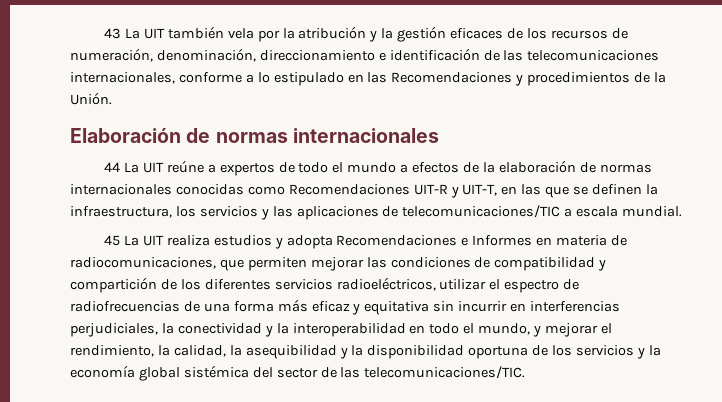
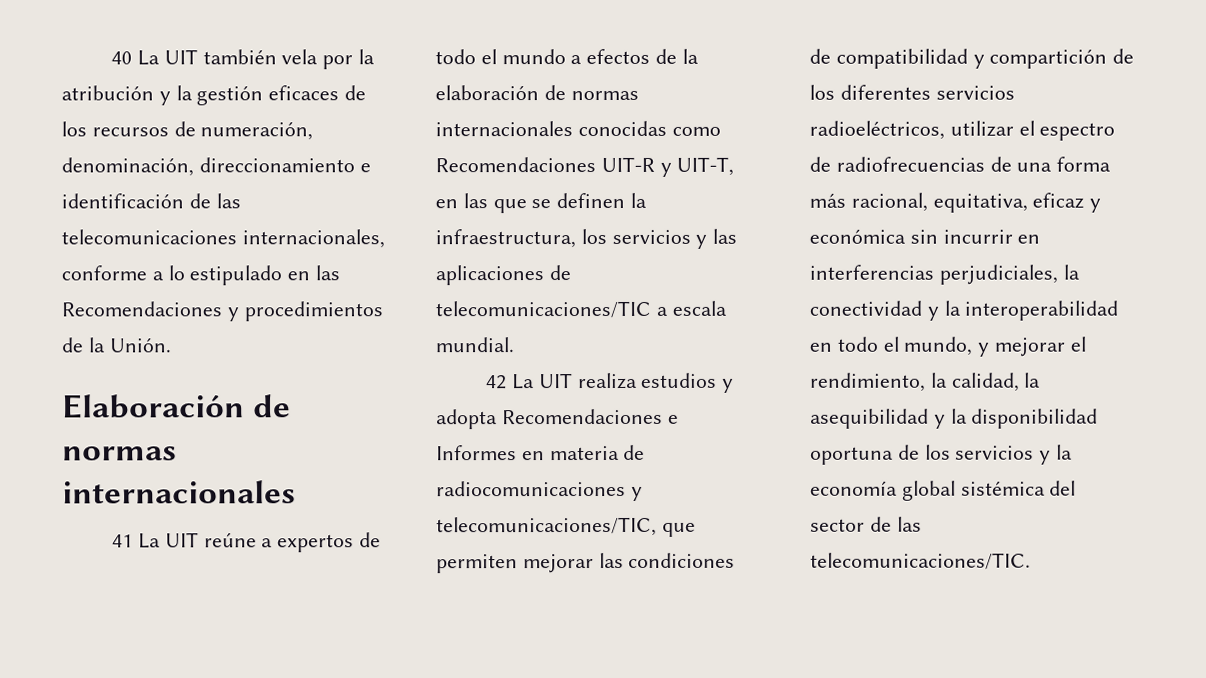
- 43 La UIT también vela por la atribución y la gestión eficaces de los recursos de numeración, denominación, direccionamiento e identificación de las telecomunicaciones internacionales, conforme a lo estipulado en las Recomendaciones y procedimientos de la Unión.
+ 40 La UIT también vela por la atribución y la gestión eficaces de los recursos de numeración, denominación, direccionamiento e identificación de las telecomunicaciones internacionales, conforme a lo estipulado en las Recomendaciones y procedimientos de la Unión.
- 44 La UIT reúne a expertos de todo el mundo a efectos de la elaboración de normas internacionales conocidas como Recomendaciones UIT-R y UIT-T, en las que se definen la infraestructura, los servicios y las aplicaciones de telecomunicaciones/TIC a escala mundial.
+ 41 La UIT reúne a expertos de todo el mundo a efectos de la elaboración de normas internacionales conocidas como Recomendaciones UIT-R y UIT-T, en las que se definen la infraestructura, los servicios y las aplicaciones de telecomunicaciones/TIC a escala mundial.
- 45 La UIT realiza estudios y adopta Recomendaciones e Informes en materia de radiocomunicaciones, que permiten mejorar las condiciones de compatibilidad y compartición de los diferentes servicios radioeléctricos, utilizar el espectro de radiofrecuencias de una forma más eficaz y equitativa sin incurrir en interferencias perjudiciales, la conectividad y la interoperabilidad en todo el mundo, y mejorar el rendimiento, la calidad, la asequibilidad y la disponibilidad oportuna de los servicios y la economía global sistémica del sector de las telecomunicaciones/TIC.
+ 42 La UIT realiza estudios y adopta Recomendaciones e Informes en materia de radiocomunicaciones y telecomunicaciones/TIC, que permiten mejorar las condiciones de compatibilidad y compartición de los diferentes servicios radioeléctricos, utilizar el espectro de radiofrecuencias de una forma más racional, equitativa, eficaz y económica sin incurrir en interferencias perjudiciales, la conectividad y la interoperabilidad en todo el mundo, y mejorar el rendimiento, la calidad, la asequibilidad y la disponibilidad oportuna de los servicios y la economía global sistémica del sector de las telecomunicaciones/TIC.

